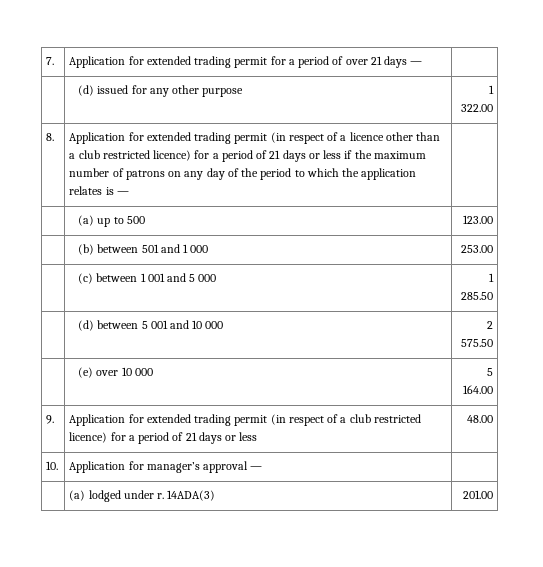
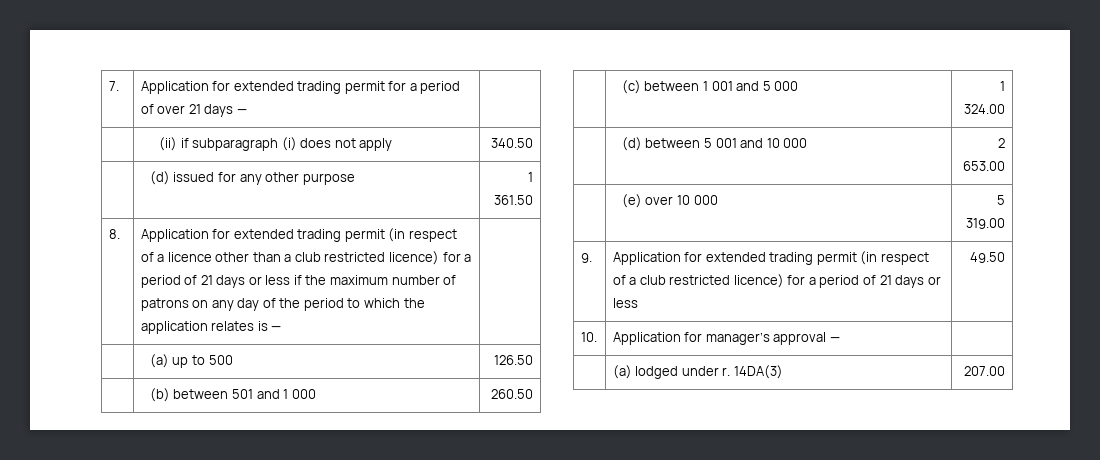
+ | (ii) if subparagraph (i) does not apply | 340.50
- | (d) issued for any other purpose | 1 322.00
+ | (d) issued for any other purpose | 1 361.50
- | (a) up to 500 | 123.00
+ | (a) up to 500 | 126.50
- | (b) between 501 and 1 000 | 253.00
+ | (b) between 501 and 1 000 | 260.50
- | (c) between 1 001 and 5 000 | 1 285.50
+ | (c) between 1 001 and 5 000 | 1 324.00
- | (d) between 5 001 and 10 000 | 2 575.50
+ | (d) between 5 001 and 10 000 | 2 653.00
- | (e) over 10 000 | 5 164.00
+ | (e) over 10 000 | 5 319.00
- 9. | Application for extended trading permit (in respect of a club restricted licence) for a period of 21 days or less | 48.00
+ 9. | Application for extended trading permit (in respect of a club restricted licence) for a period of 21 days or less | 49.50
- | (a) lodged under r. 14ADA(3) | 201.00
+ | (a) lodged under r. 14DA(3) | 207.00

